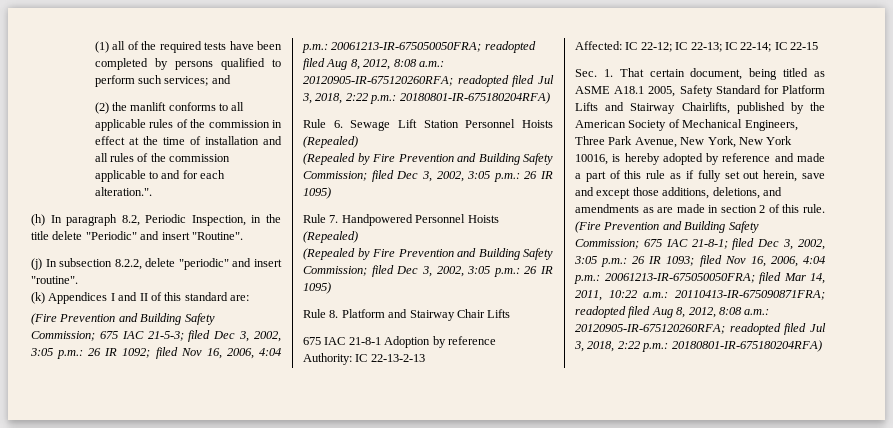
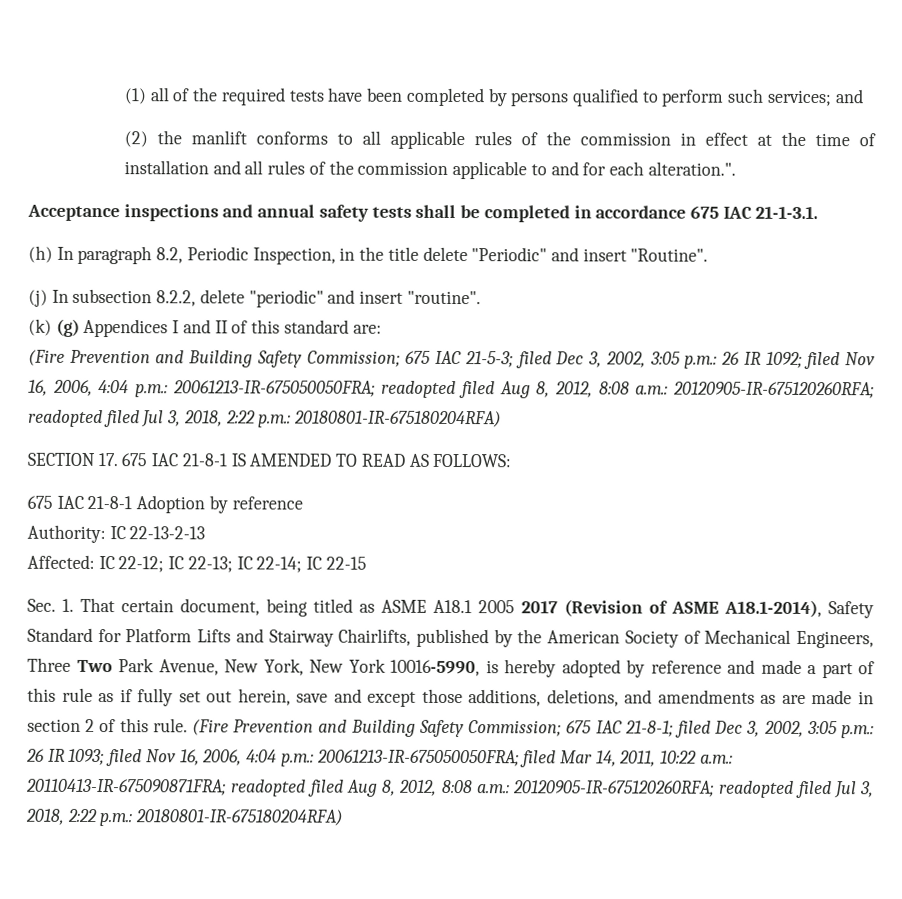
+ Acceptance inspections and annual safety tests shall be completed in accordance 675 IAC 21-1-3.1.
- (k) Appendices I and II of this standard are:
+ (k) (g) Appendices I and II of this standard are:
- Rule 6. Sewage Lift Station Personnel Hoists (Repealed)
- (Repealed by Fire Prevention and Building Safety Commission; filed Dec 3, 2002, 3:05 p.m.: 26 IR 1095)
- Rule 7. Handpowered Personnel Hoists (Repealed)
- (Repealed by Fire Prevention and Building Safety Commission; filed Dec 3, 2002, 3:05 p.m.: 26 IR 1095)
- Rule 8. Platform and Stairway Chair Lifts
+ SECTION 17. 675 IAC 21-8-1 IS AMENDED TO READ AS FOLLOWS:
- Sec. 1. That certain document, being titled as ASME A18.1 2005, Safety Standard for Platform Lifts and Stairway Chairlifts, published by the American Society of Mechanical Engineers, Three Park Avenue, New York, New York 10016, is hereby adopted by reference and made a part of this rule as if fully set out herein, save and except those additions, deletions, and amendments as are made in section 2 of this rule.
+ Sec. 1. That certain document, being titled as ASME A18.1 2005 2017 (Revision of ASME A18.1-2014), Safety Standard for Platform Lifts and Stairway Chairlifts, published by the American Society of Mechanical Engineers, Three Two Park Avenue, New York, New York 10016-5990, is hereby adopted by reference and made a part of this rule as if fully set out herein, save and except those additions, deletions, and amendments as are made in section 2 of this rule.

